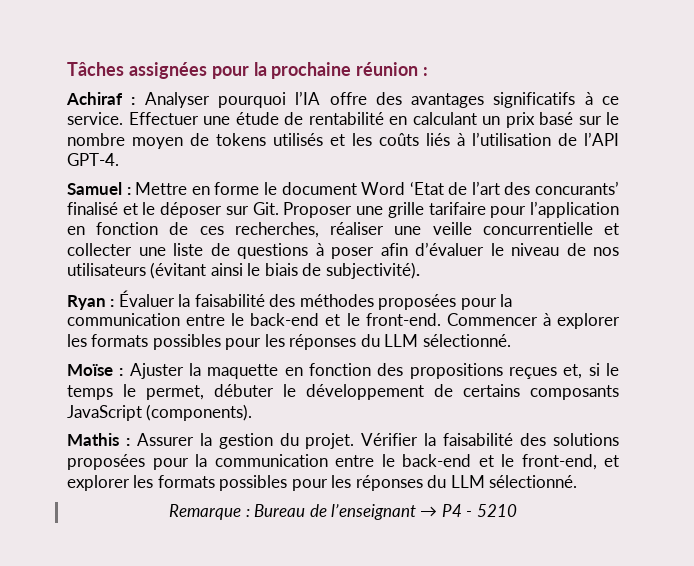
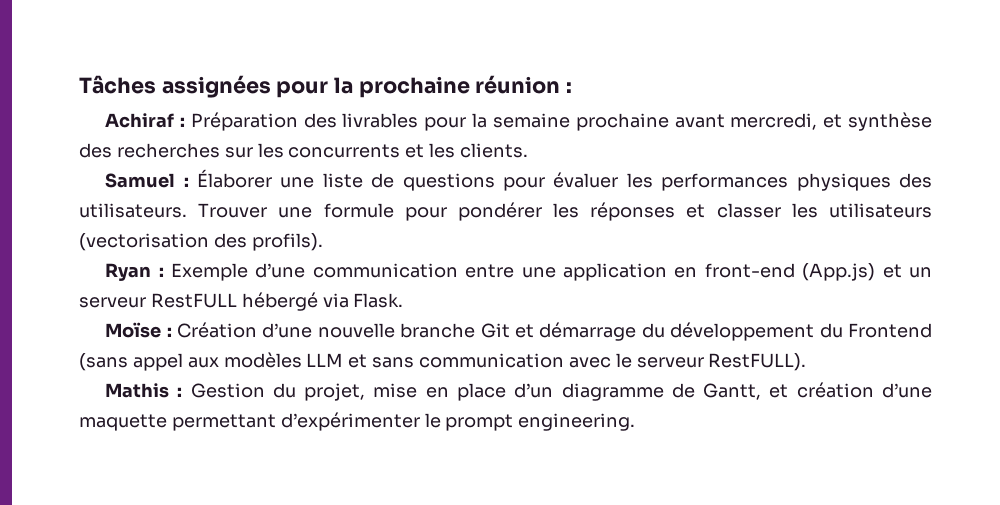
- Achiraf : Analyser pourquoi l’IA offre des avantages significatifs à ce service. Effectuer une étude de rentabilité en calculant un prix basé sur le nombre moyen de tokens utilisés et les coûts liés à l’utilisation de l’API GPT-4.
- Samuel : Mettre en forme le document Word ‘Etat de l’art des concurants’ finalisé et le déposer sur Git. Proposer une grille tarifaire pour l’application en fonction de ces recherches, réaliser une veille concurrentielle et collecter une liste de questions à poser afin d’évaluer le niveau de nos utilisateurs (évitant ainsi le biais de subjectivité).
- Ryan : Évaluer la faisabilité des méthodes proposées pour la communication entre le back-end et le front-end. Commencer à explorer les formats possibles pour les réponses du LLM sélectionné.
- Moïse : Ajuster la maquette en fonction des propositions reçues et, si le temps le permet, débuter le développement de certains composants JavaScript (components).
- Mathis : Assurer la gestion du projet. Vérifier la faisabilité des solutions proposées pour la communication entre le back-end et le front-end, et explorer les formats possibles pour les réponses du LLM sélectionné.
- Remarque : Bureau de l’enseignant → P4 - 5210
+ Achiraf : Préparation des livrables pour la semaine prochaine avant mercredi, et synthèse des recherches sur les concurrents et les clients.
+ Samuel : Élaborer une liste de questions pour évaluer les performances physiques des utilisateurs. Trouver une formule pour pondérer les réponses et classer les utilisateurs (vectorisation des profils).
+ Ryan : Exemple d’une communication entre une application en front-end (App.js) et un serveur RestFULL hébergé via Flask.
+ Moïse : Création d’une nouvelle branche Git et démarrage du développement du Frontend (sans appel aux modèles LLM et sans communication avec le serveur RestFULL).
+ Mathis : Gestion du projet, mise en place d’un diagramme de Gantt, et création d’une maquette permettant d’expérimenter le prompt engineering.

